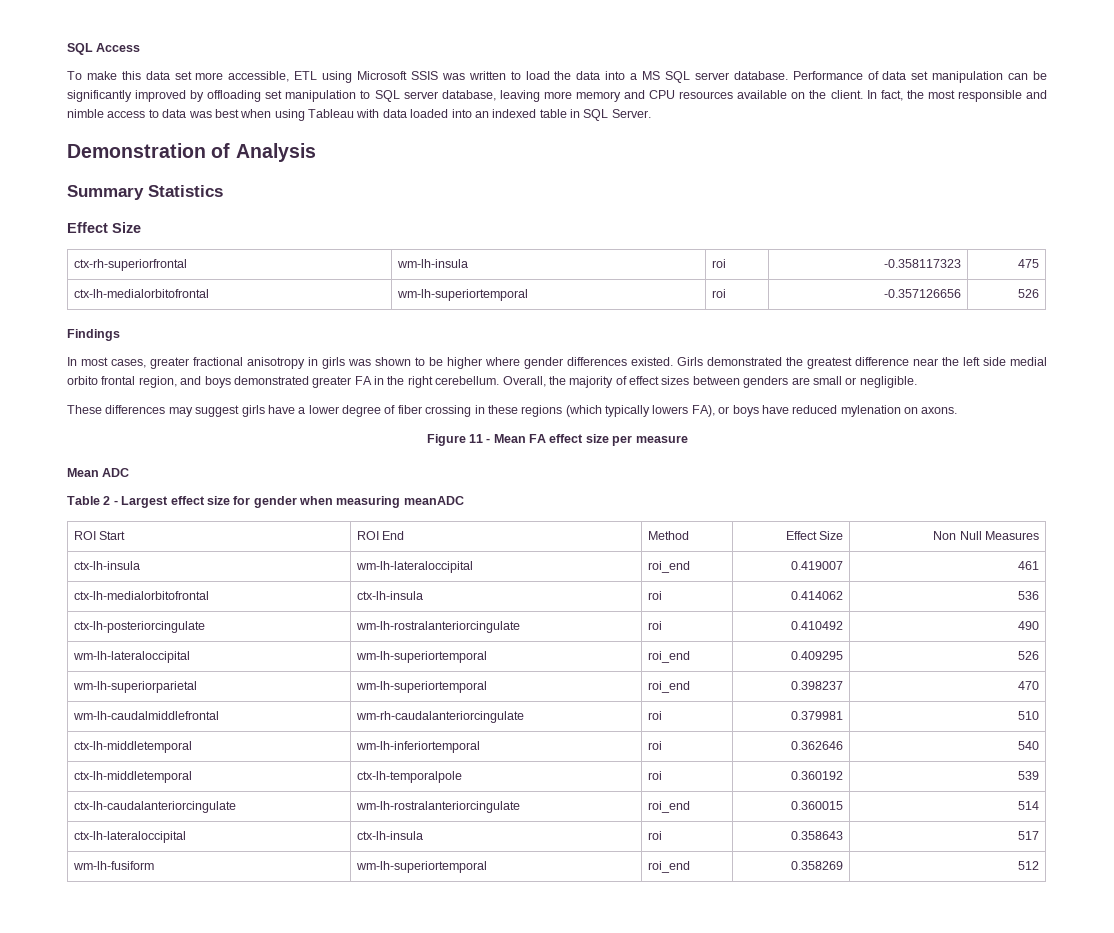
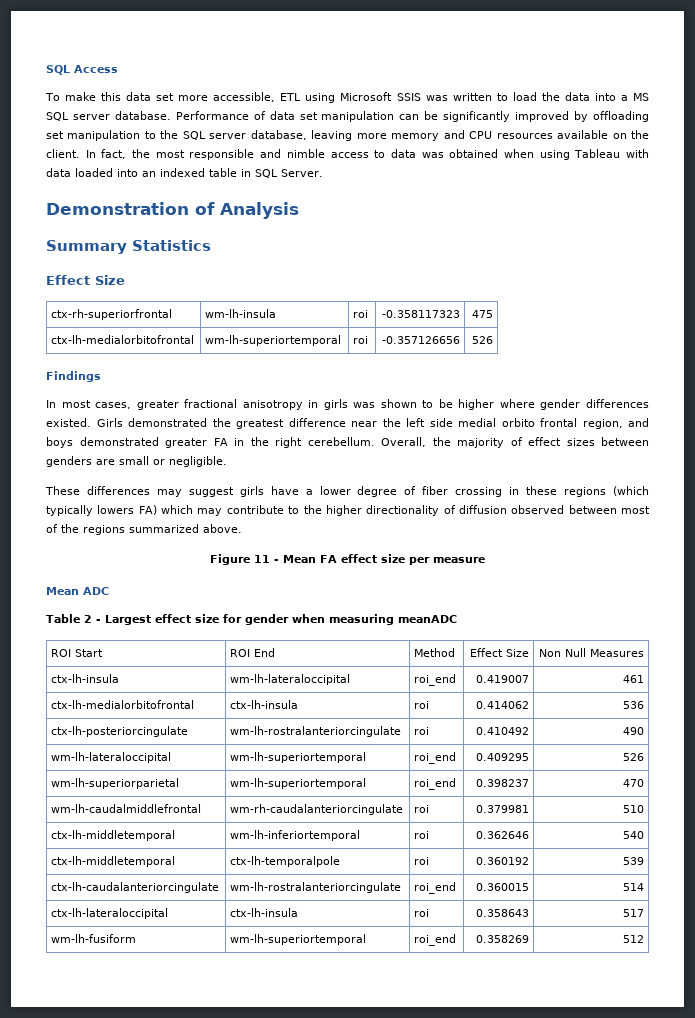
- Performance of data set manipulation can be significantly improved by offloading set manipulation to SQL server database, leaving more memory and CPU resources available on the client.
+ Performance of data set manipulation can be significantly improved by offloading set manipulation to the SQL server database, leaving more memory and CPU resources available on the client.
- In fact, the most responsible and nimble access to data was best when using Tableau with data loaded into an indexed table in SQL Server.
+ In fact, the most responsible and nimble access to data was obtained when using Tableau with data loaded into an indexed table in SQL Server.
- These differences may suggest girls have a lower degree of fiber crossing in these regions (which typically lowers FA), or boys have reduced mylenation on axons.
+ These differences may suggest girls have a lower degree of fiber crossing in these regions (which typically lowers FA) which may contribute to the higher directionality of diffusion observed between most of the regions summarized above.

